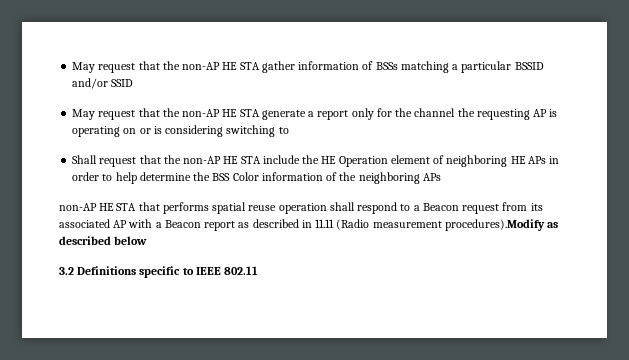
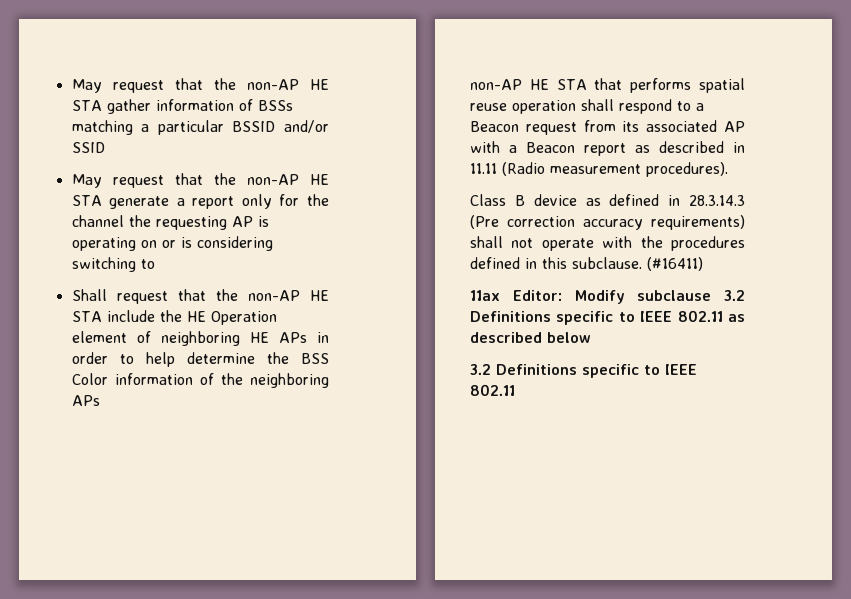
- non-AP HE STA that performs spatial reuse operation shall respond to a Beacon request from its associated AP with a Beacon report as described in 11.11 (Radio measurement procedures).Modify as described below
+ non-AP HE STA that performs spatial reuse operation shall respond to a Beacon request from its associated AP with a Beacon report as described in 11.11 (Radio measurement procedures).
+ Class B device as defined in 28.3.14.3 (Pre correction accuracy requirements) shall not operate with the procedures defined in this subclause. (#16411)
+ 11ax Editor: Modify subclause 3.2 Definitions specific to IEEE 802.11 as described below

